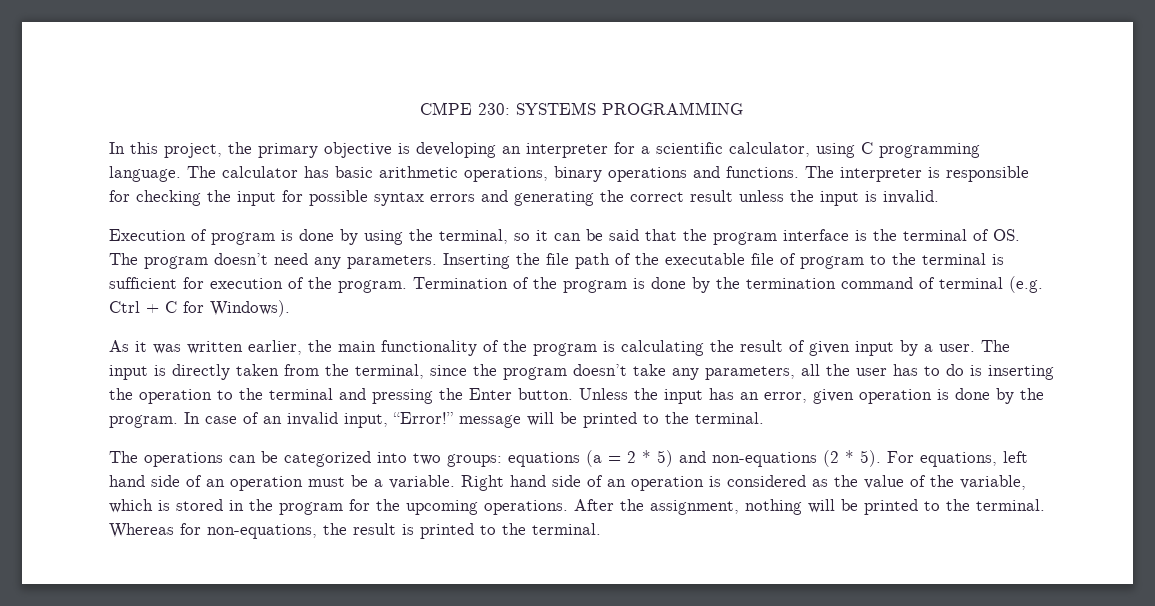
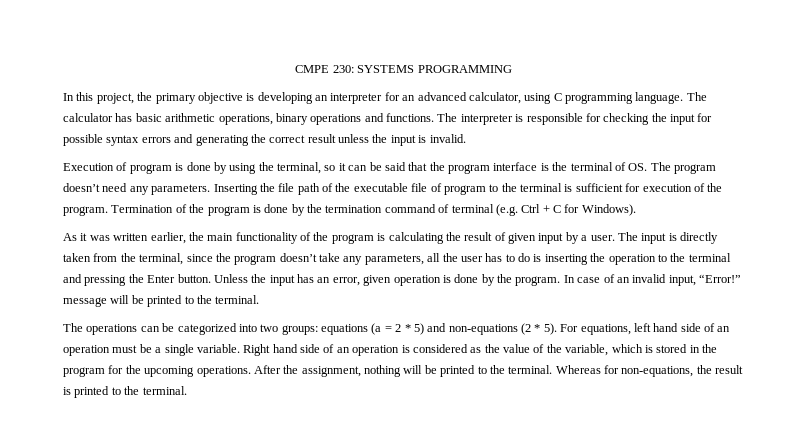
- In this project, the primary objective is developing an interpreter for a scientific calculator, using C programming language.
+ In this project, the primary objective is developing an interpreter for an advanced calculator, using C programming language.
- For equations, left hand side of an operation must be a variable.
+ For equations, left hand side of an operation must be a single variable.

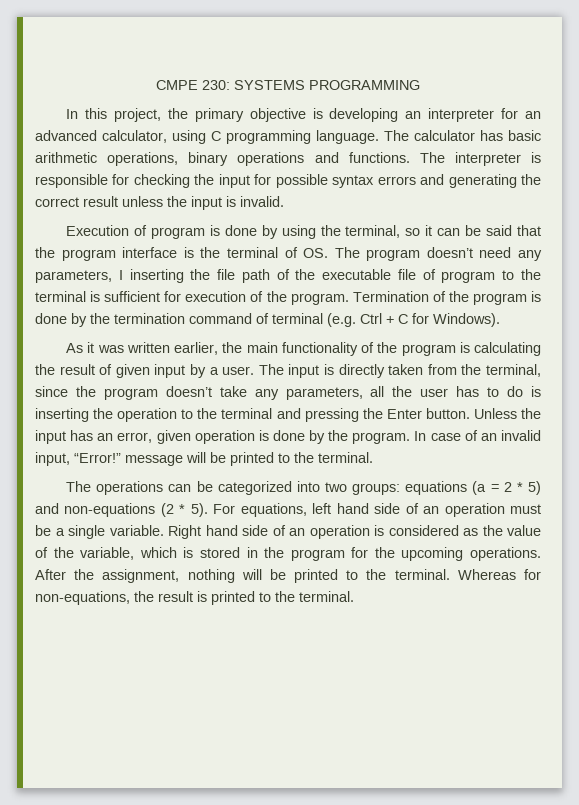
- Execution of program is done by using the terminal, so it can be said that the program interface is the terminal of OS. The program doesn’t need any parameters. Inserting the file path of the executable file of program to the terminal is sufficient for execution of the program.
+ Execution of program is done by using the terminal, so it can be said that the program interface is the terminal of OS. The program doesn’t need any parameters, I inserting the file path of the executable file of program to the terminal is sufficient for execution of the program.

